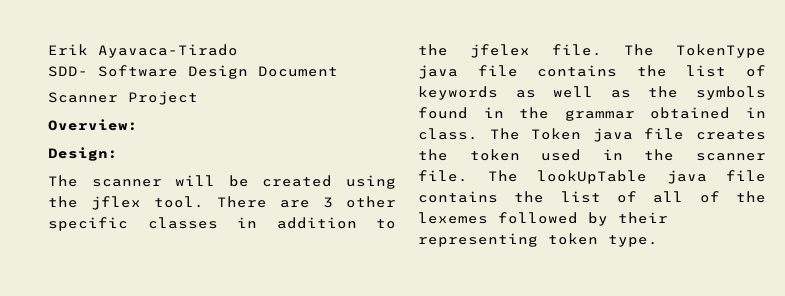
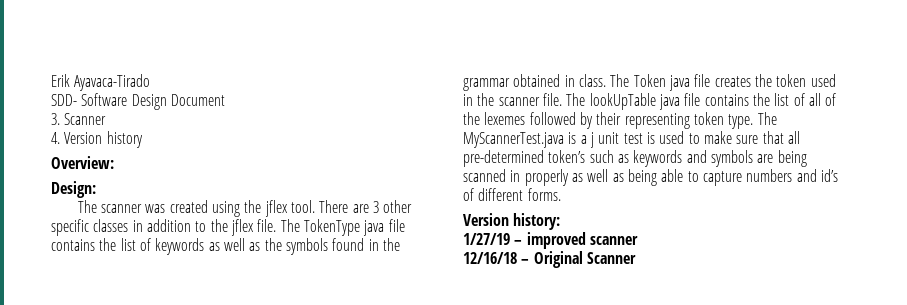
- Scanner Project
+ 3. Scanner
+ 4. Version history
- The scanner will be created using the jflex tool.
+ The scanner was created using the jflex tool.
- There are 3 other specific classes in addition to the jfelex file.
+ There are 3 other specific classes in addition to the jflex file.
+ The MyScannerTest.java is a j unit test is used to make sure that all pre-determined token’s such as keywords and symbols are being scanned in properly as well as being able to capture numbers and id’s of different forms.
+ Version history:
+ 1/27/19 – improved scanner
+ 12/16/18 – Original Scanner

